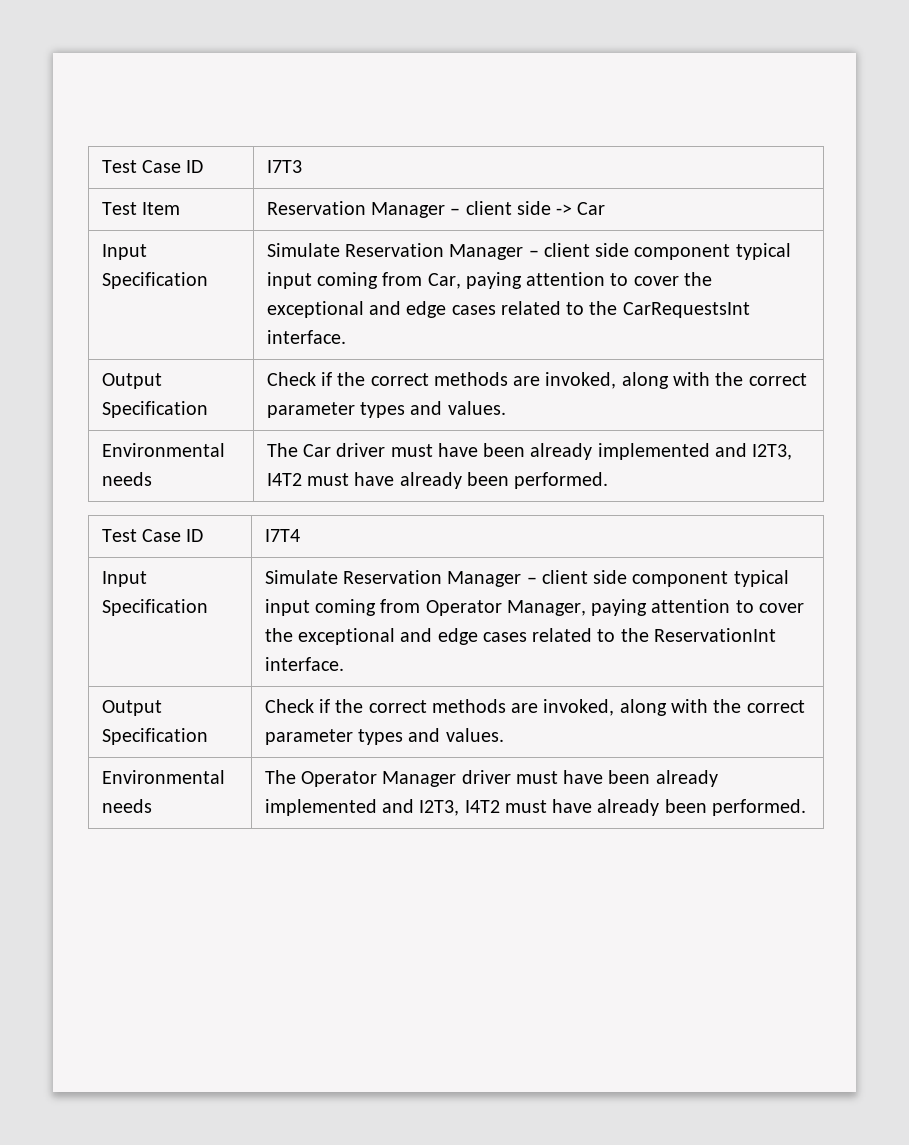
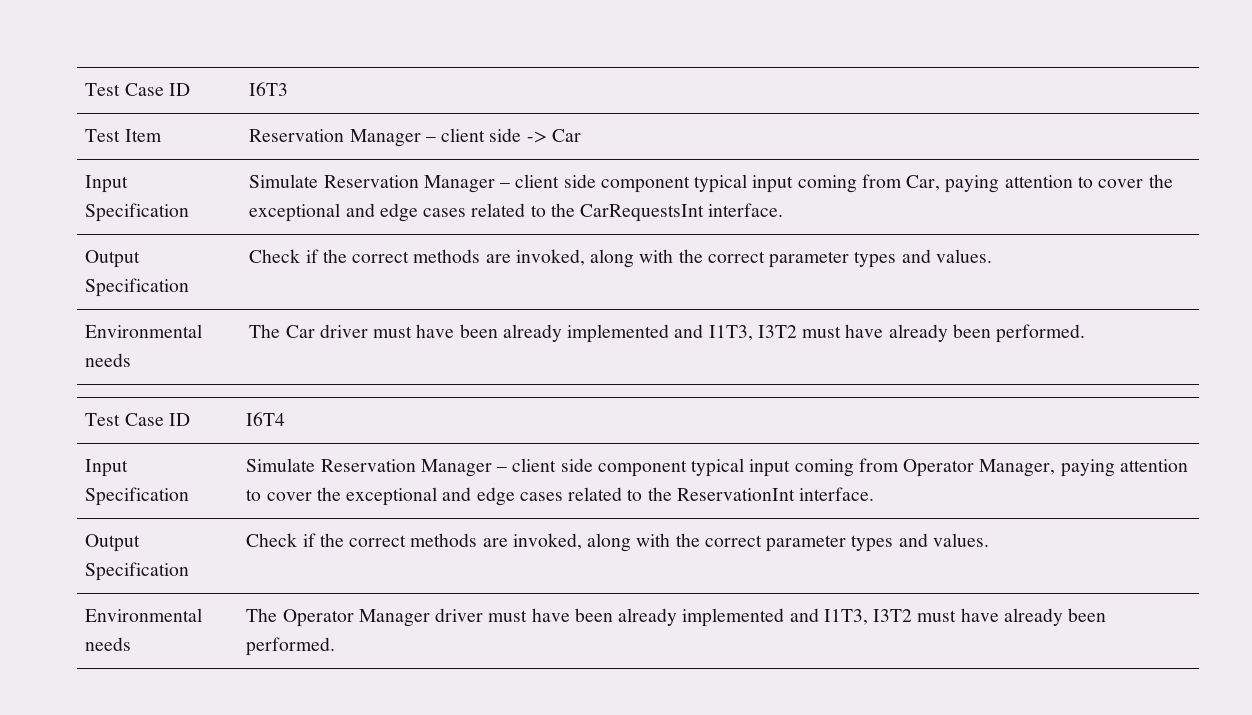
- Test Case ID | I7T3
+ Test Case ID | I6T3
- Environmental needs | The Car driver must have been already implemented and I2T3, I4T2 must have already been performed.
+ Environmental needs | The Car driver must have been already implemented and I1T3, I3T2 must have already been performed.
- Test Case ID | I7T4
+ Test Case ID | I6T4
- Environmental needs | The Operator Manager driver must have been already implemented and I2T3, I4T2 must have already been performed.
+ Environmental needs | The Operator Manager driver must have been already implemented and I1T3, I3T2 must have already been performed.

